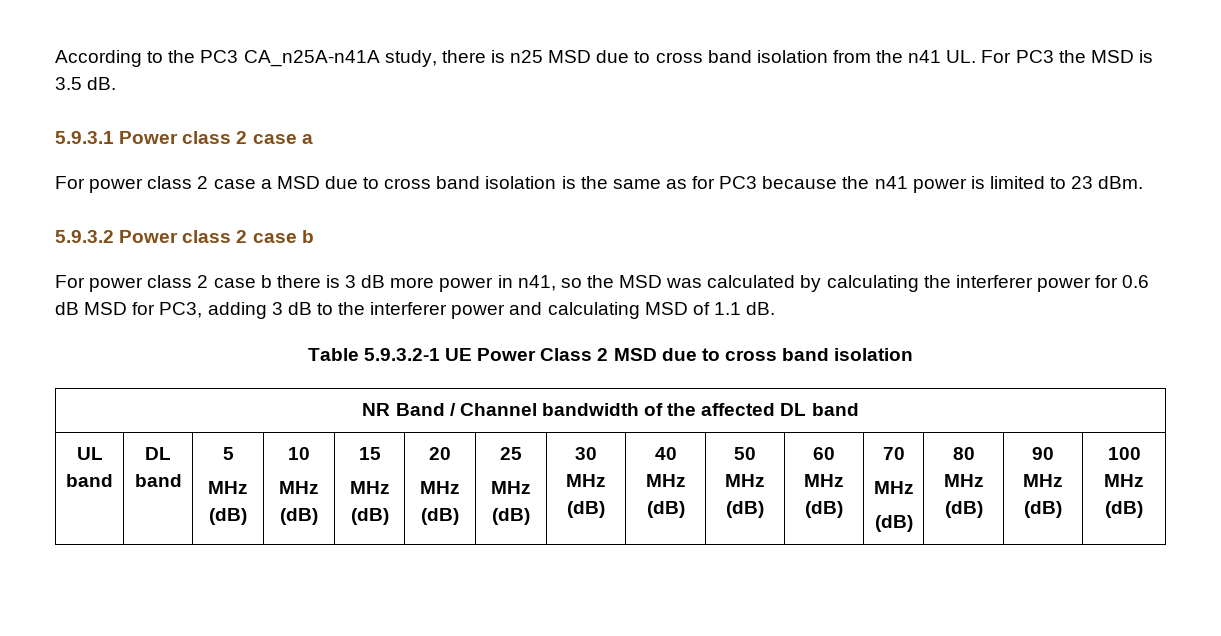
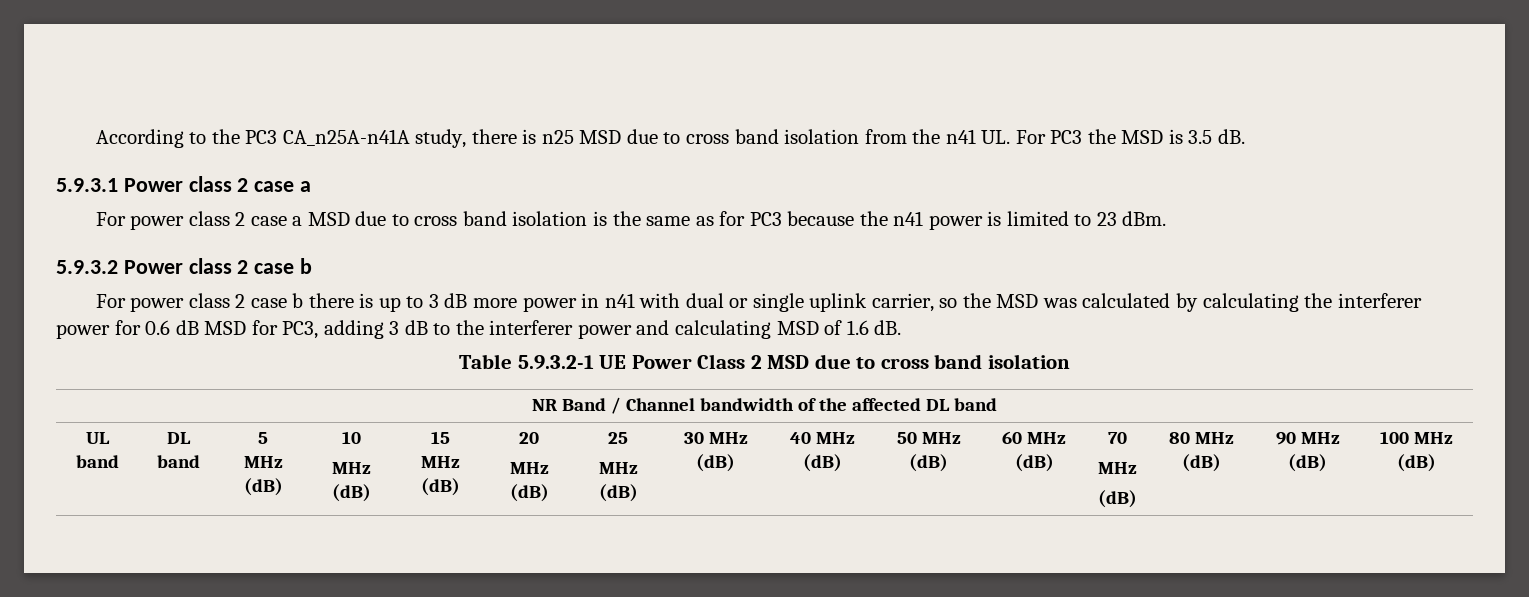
- For power class 2 case b there is 3 dB more power in n41, so the MSD was calculated by calculating the interferer power for 0.6 dB MSD for PC3, adding 3 dB to the interferer power and calculating MSD of 1.1 dB.
+ For power class 2 case b there is up to 3 dB more power in n41 with dual or single uplink carrier, so the MSD was calculated by calculating the interferer power for 0.6 dB MSD for PC3, adding 3 dB to the interferer power and calculating MSD of 1.6 dB.

